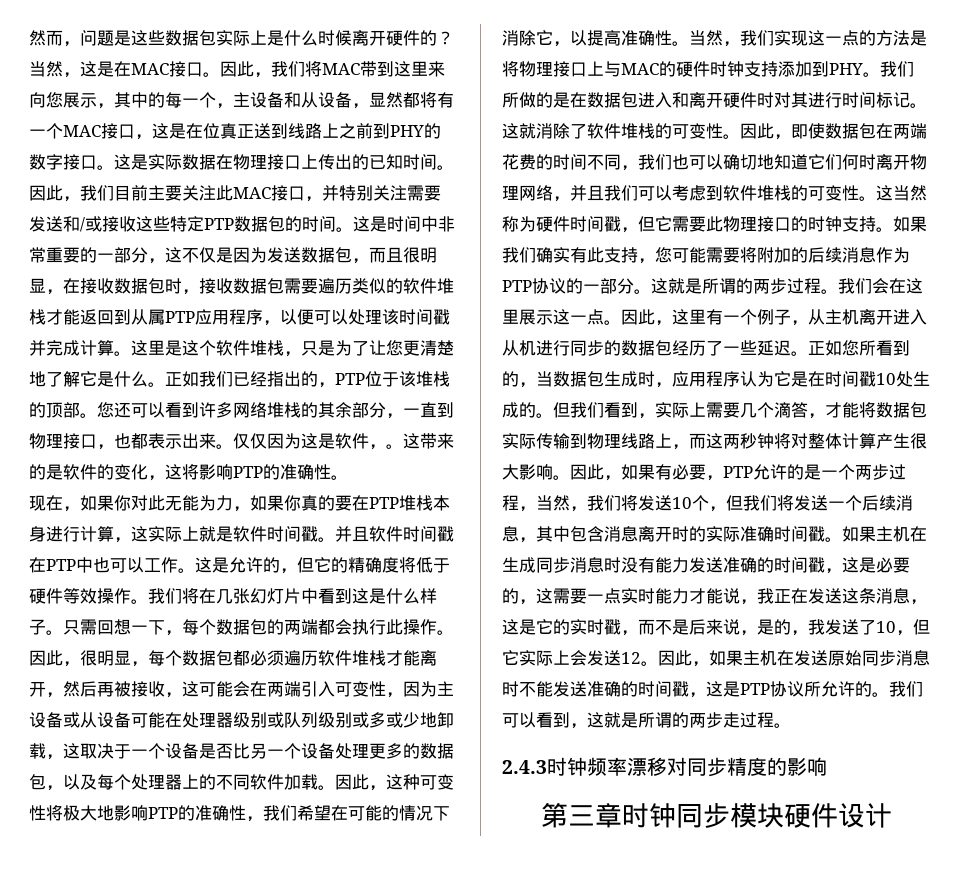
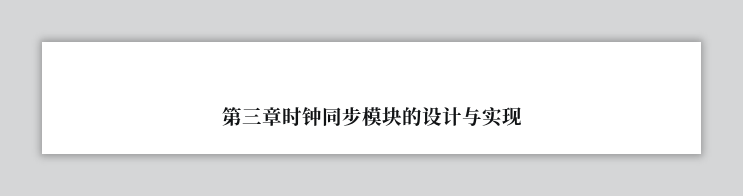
- 然而，问题是这些数据包实际上是什么时候离开硬件的？当然，这是在MAC接口。因此，我们将MAC带到这里来向您展示，其中的每一个，主设备和从设备，显然都将有一个MAC接口，这是在位真正送到线路上之前到PHY的数字接口。这是实际数据在物理接口上传出的已知时间。因此，我们目前主要关注此MAC接口，并特别关注需要发送和/或接收这些特定PTP数据包的时间。这是时间中非常重要的一部分，这不仅是因为发送数据包，而且很明显，在接收数据包时，接收数据包需要遍历类似的软件堆栈才能返回到从属PTP应用程序，以便可以处理该时间戳并完成计算。这里是这个软件堆栈，只是为了让您更清楚地了解它是什么。正如我们已经指出的，PTP位于该堆栈的顶部。您还可以看到许多网络堆栈的其余部分，一直到物理接口，也都表示出来。仅仅因为这是软件，。这带来的是软件的变化，这将影响PTP的准确性。
- 现在，如果你对此无能为力，如果你真的要在PTP堆栈本身进行计算，这实际上就是软件时间戳。并且软件时间戳在PTP中也可以工作。这是允许的，但它的精确度将低于硬件等效操作。我们将在几张幻灯片中看到这是什么样子。只需回想一下，每个数据包的两端都会执行此操作。因此，很明显，每个数据包都必须遍历软件堆栈才能离开，然后再被接收，这可能会在两端引入可变性，因为主设备或从设备可能在处理器级别或队列级别或多或少地卸载，这取决于一个设备是否比另一个设备处理更多的数据包，以及每个处理器上的不同软件加载。因此，这种可变性将极大地影响PTP的准确性，我们希望在可能的情况下消除它，以提高准确性。当然，我们实现这一点的方法是将物理接口上与MAC的硬件时钟支持添加到PHY。我们所做的是在数据包进入和离开硬件时对其进行时间标记。这就消除了软件堆栈的可变性。因此，即使数据包在两端花费的时间不同，我们也可以确切地知道它们何时离开物理网络，并且我们可以考虑到软件堆栈的可变性。这当然称为硬件时间戳，但它需要此物理接口的时钟支持。如果我们确实有此支持，您可能需要将附加的后续消息作为PTP协议的一部分。这就是所谓的两步过程。我们会在这里展示这一点。因此，这里有一个例子，从主机离开进入从机进行同步的数据包经历了一些延迟。正如您所看到的，当数据包生成时，应用程序认为它是在时间戳10处生成的。但我们看到，实际上需要几个滴答，才能将数据包实际传输到物理线路上，而这两秒钟将对整体计算产生很大影响。因此，如果有必要，PTP允许的是一个两步过程，当然，我们将发送10个，但我们将发送一个后续消息，其中包含消息离开时的实际准确时间戳。如果主机在生成同步消息时没有能力发送准确的时间戳，这是必要的，这需要一点实时能力才能说，我正在发送这条消息，这是它的实时戳，而不是后来说，是的，我发送了10，但它实际上会发送12。因此，如果主机在发送原始同步消息时不能发送准确的时间戳，这是PTP协议所允许的。我们可以看到，这就是所谓的两步走过程。
- 2.4.3时钟频率漂移对同步精度的影响
- 第三章时钟同步模块硬件设计
+ 第三章时钟同步模块的设计与实现

